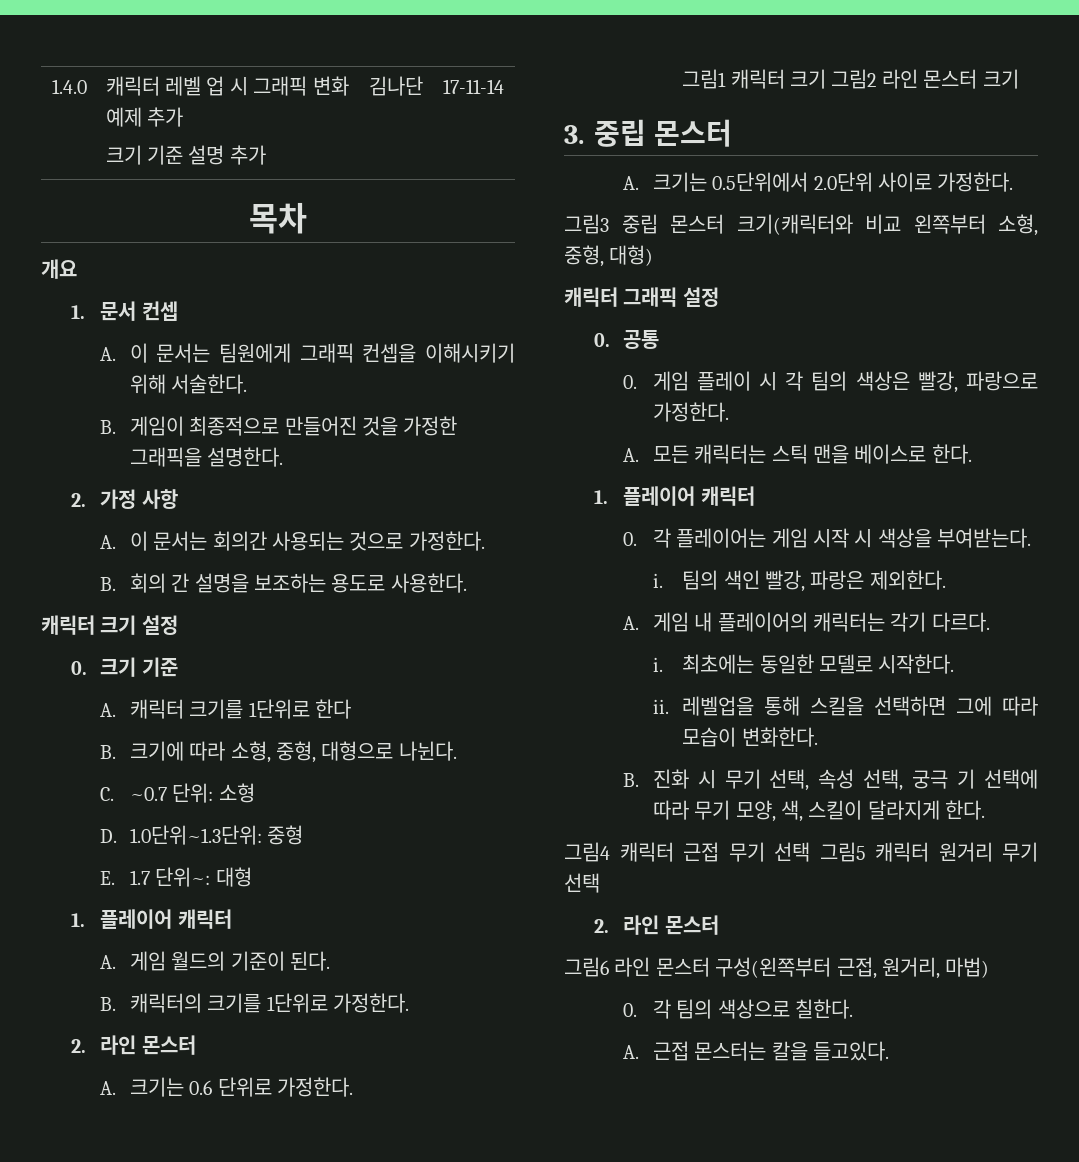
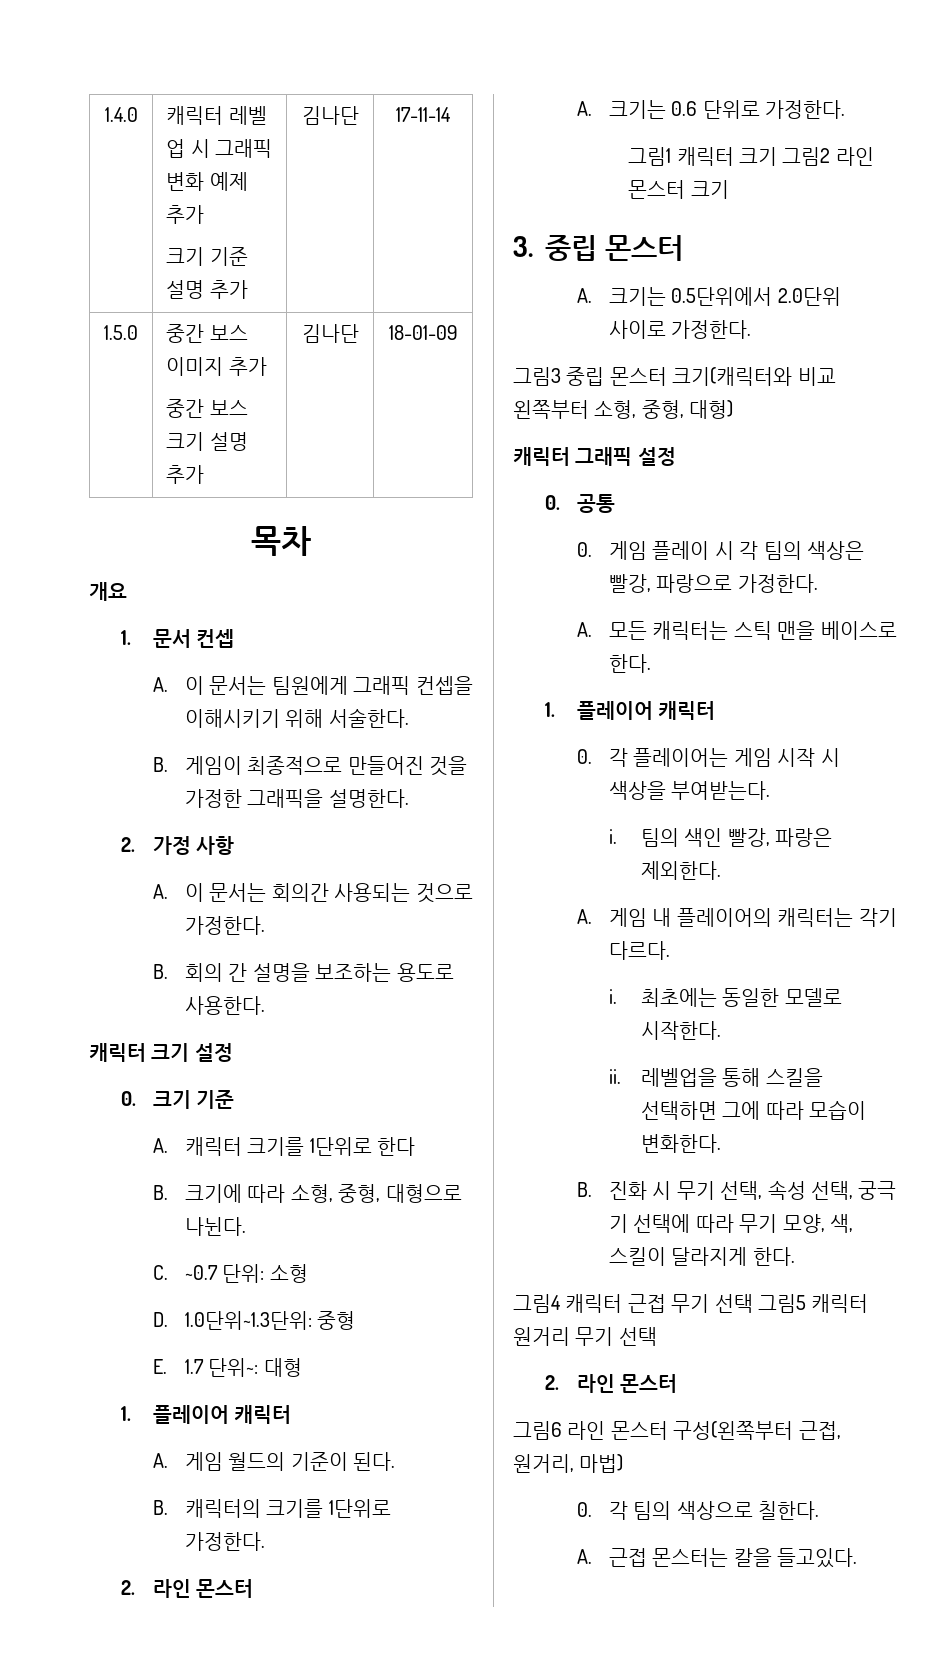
+ 1.5.0 | 중간 보스 이미지 추가
+ 중간 보스 크기 설명 추가 | 김나단 | 18-01-09

